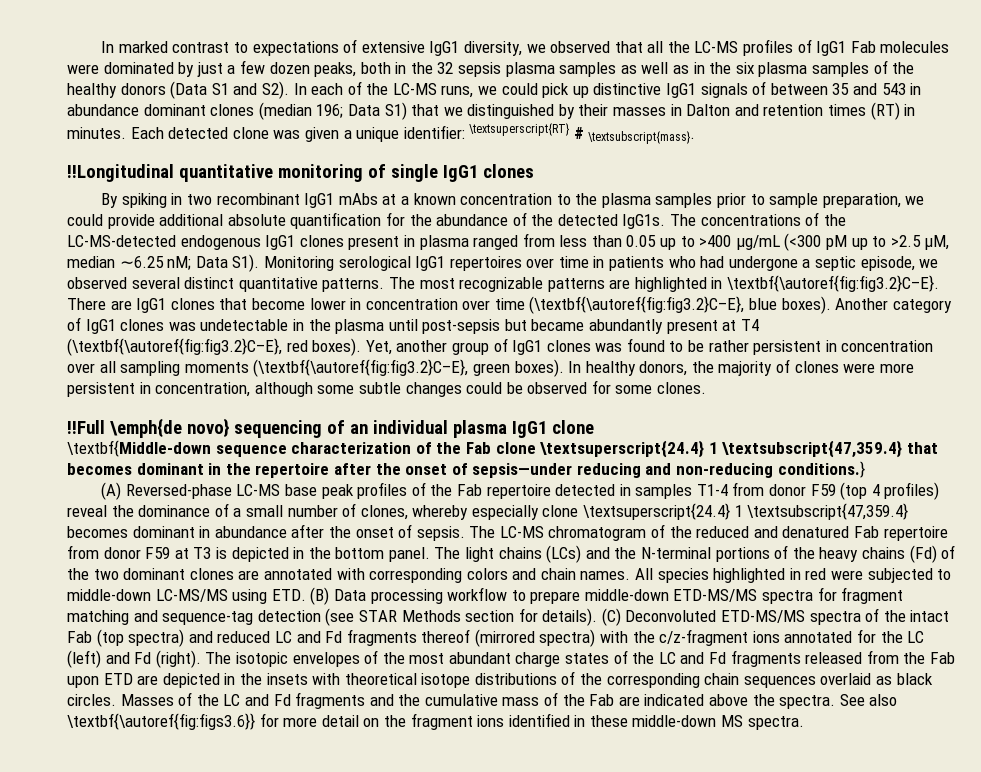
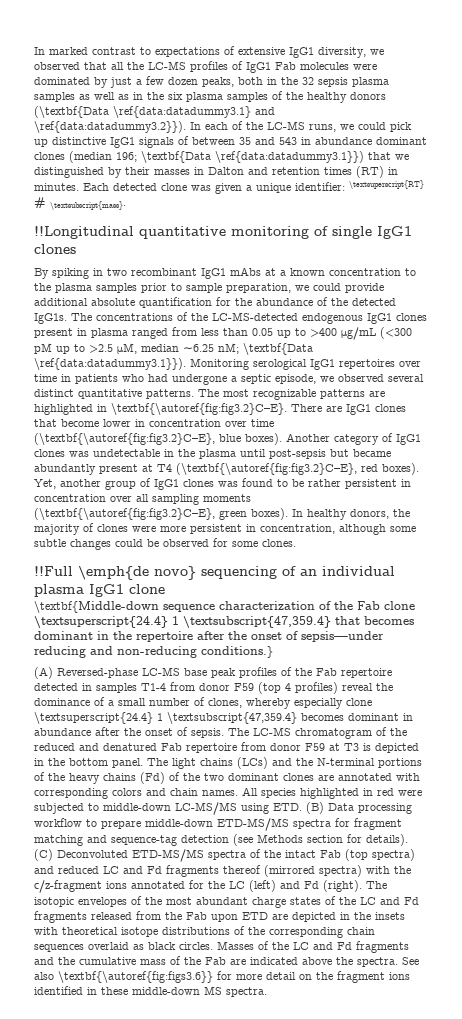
- In marked contrast to expectations of extensive IgG1 diversity, we observed that all the LC-MS profiles of IgG1 Fab molecules were dominated by just a few dozen peaks, both in the 32 sepsis plasma samples as well as in the six plasma samples of the healthy donors (Data S1 and S2). In each of the LC-MS runs, we could pick up distinctive IgG1 signals of between 35 and 543 in abundance dominant clones (median 196;
+ In marked contrast to expectations of extensive IgG1 diversity, we observed that all the LC-MS profiles of IgG1 Fab molecules were dominated by just a few dozen peaks, both in the 32 sepsis plasma samples as well as in the six plasma samples of the healthy donors (\textbf{Data \ref{data:datadummy3.1} and \ref{data:datadummy3.2}}). In each of the LC-MS runs, we could pick up distinctive IgG1 signals of between 35 and 543 in abundance dominant clones (median 196;
- Data S1) that we distinguished by their masses in Dalton and retention times (RT) in minutes.
+ \textbf{Data \ref{data:datadummy3.1}}) that we distinguished by their masses in Dalton and retention times (RT) in minutes.
- The concentrations of the LC-MS-detected endogenous IgG1 clones present in plasma ranged from less than 0.05 up to >400 μg/mL (<300 pM up to >2.5 μM, median ∼6.25 nM; Data S1). Monitoring serological IgG1 repertoires over time in patients who had undergone a septic episode, we observed several distinct quantitative patterns.
+ The concentrations of the LC-MS-detected endogenous IgG1 clones present in plasma ranged from less than 0.05 up to >400 μg/mL (<300 pM up to >2.5 μM, median ∼6.25 nM; \textbf{Data \ref{data:datadummy3.1}}). Monitoring serological IgG1 repertoires over time in patients who had undergone a septic episode, we observed several distinct quantitative patterns.
- All species highlighted in red were subjected to middle-down LC-MS/MS using ETD. (B) Data processing workflow to prepare middle-down ETD-MS/MS spectra for fragment matching and sequence-tag detection (see STAR Methods section for details).
+ All species highlighted in red were subjected to middle-down LC-MS/MS using ETD. (B) Data processing workflow to prepare middle-down ETD-MS/MS spectra for fragment matching and sequence-tag detection (see Methods section for details).

